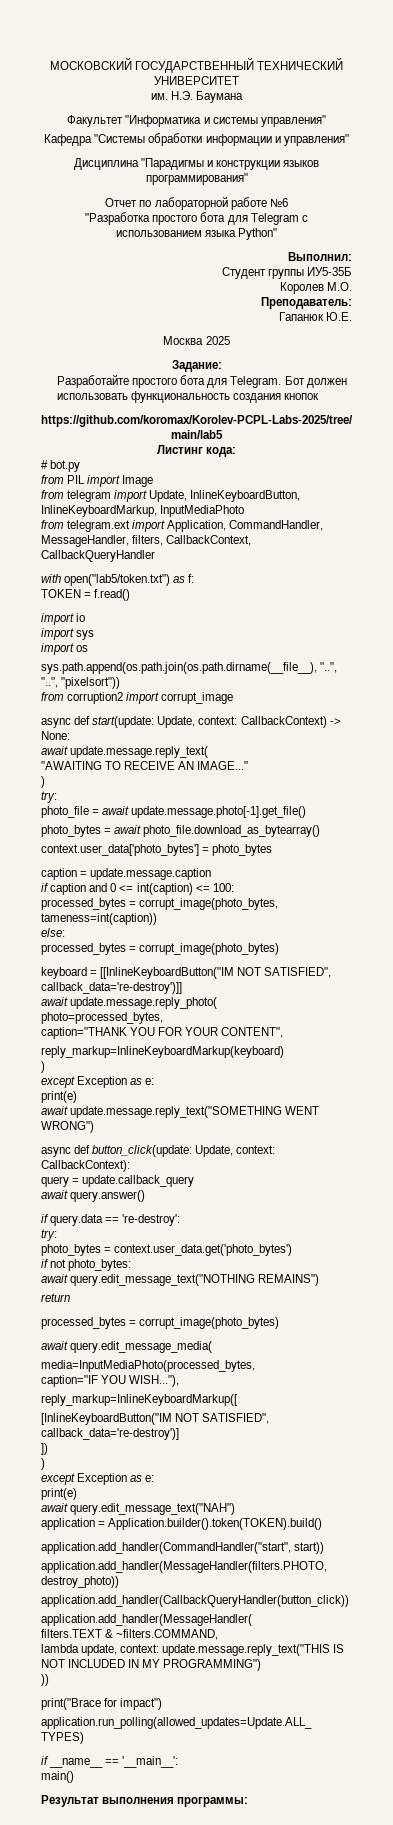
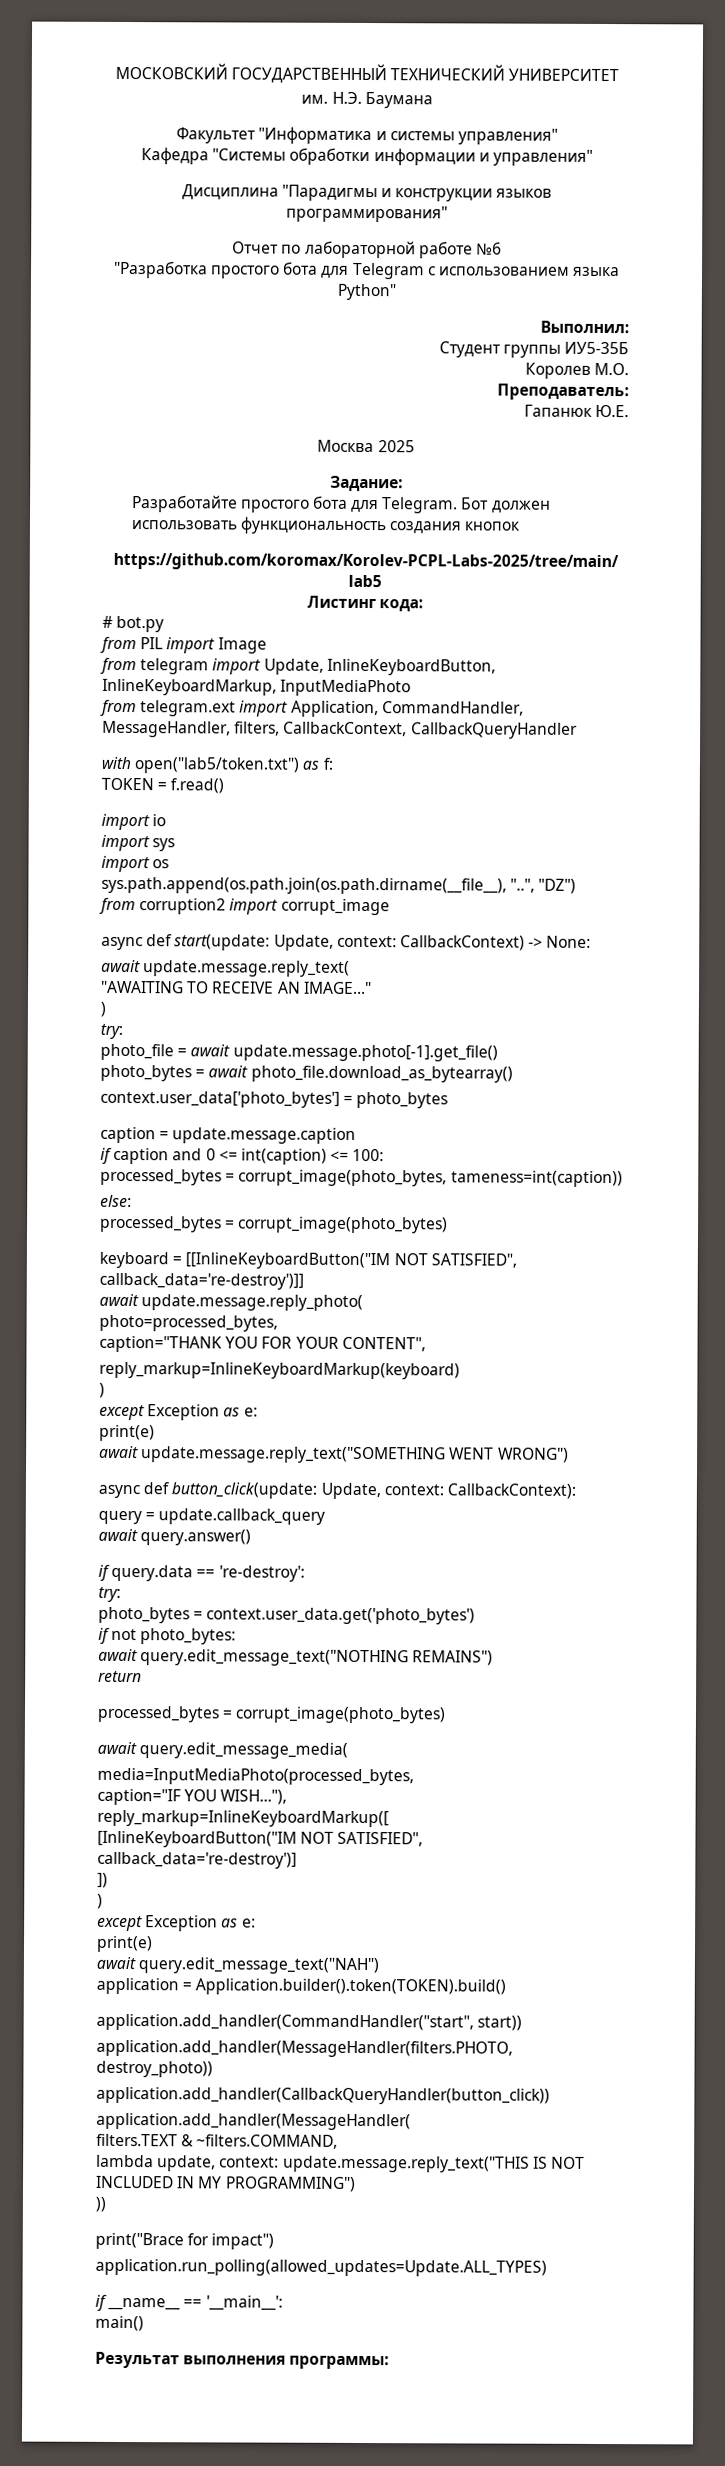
- sys.path.append(os.path.join(os.path.dirname(__file__), "..", "..", "pixelsort"))
+ sys.path.append(os.path.join(os.path.dirname(__file__), "..", "DZ")

